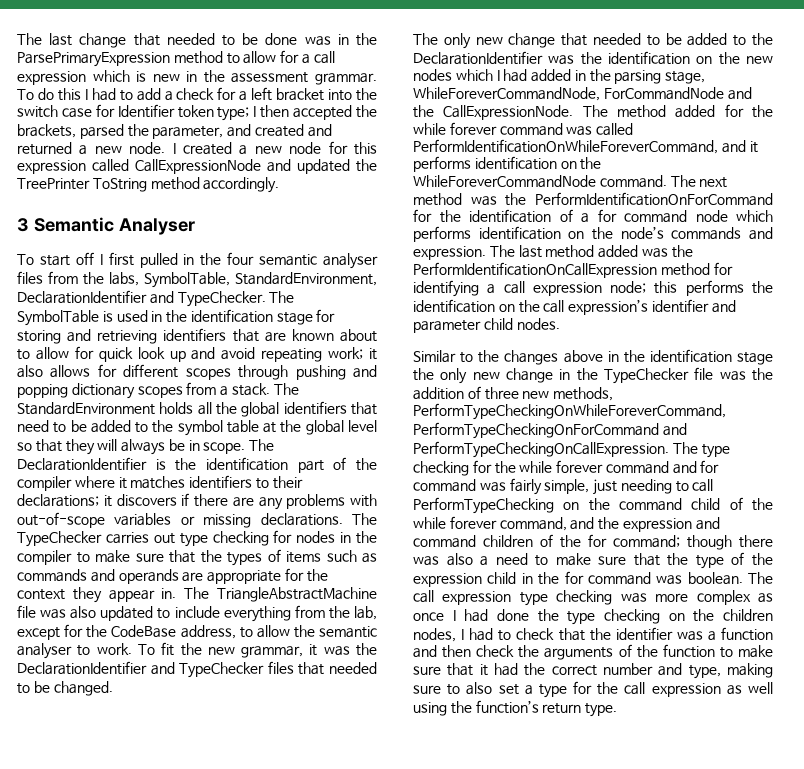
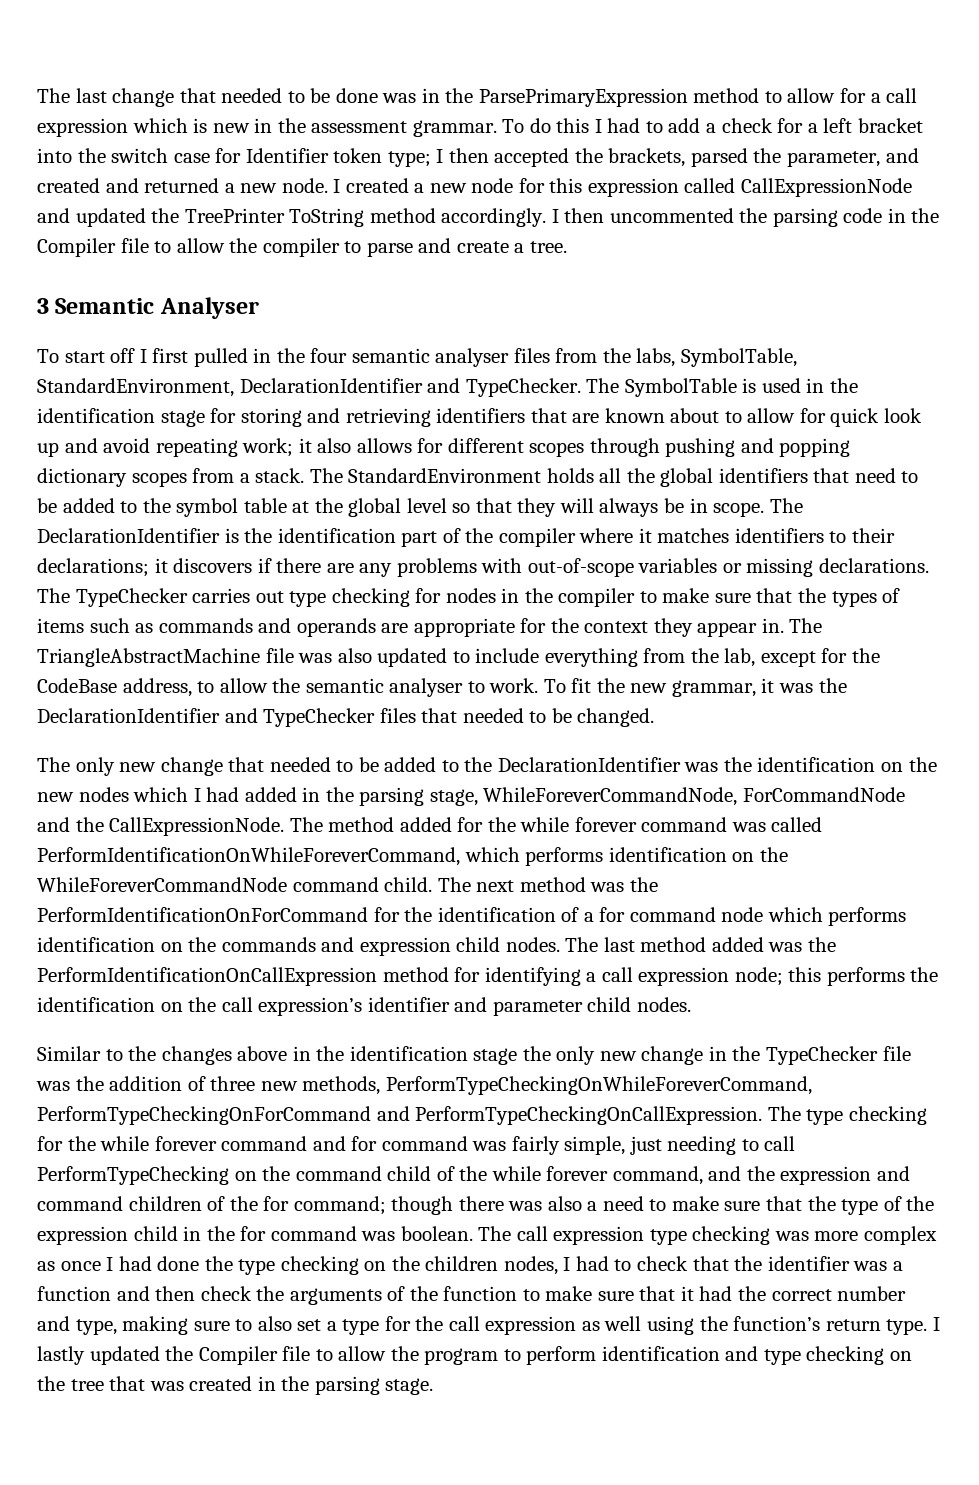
+ I then uncommented the parsing code in the Compiler file to allow the compiler to parse and create a tree.
- The method added for the while forever command was called PerformIdentificationOnWhileForeverCommand, and it performs identification on the WhileForeverCommandNode command.
+ The method added for the while forever command was called PerformIdentificationOnWhileForeverCommand, which performs identification on the WhileForeverCommandNode command child.
- The next method was the PerformIdentificationOnForCommand for the identification of a for command node which performs identification on the node’s commands and expression.
+ The next method was the PerformIdentificationOnForCommand for the identification of a for command node which performs identification on the commands and expression child nodes.
+ I lastly updated the Compiler file to allow the program to perform identification and type checking on the tree that was created in the parsing stage.

